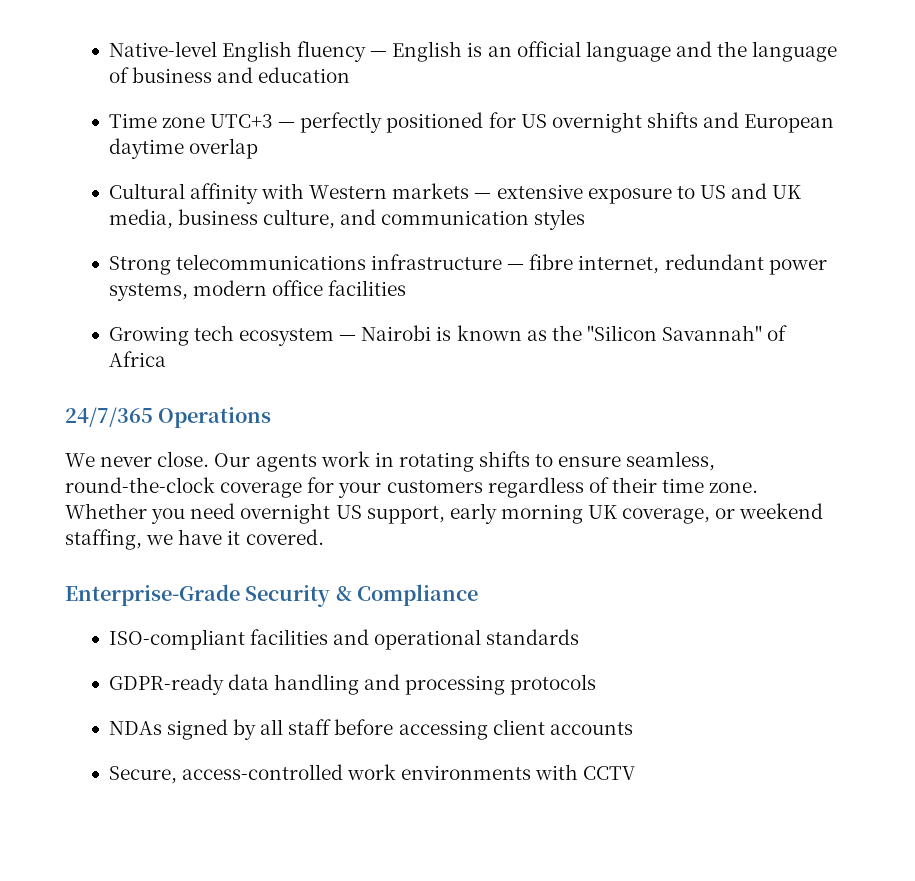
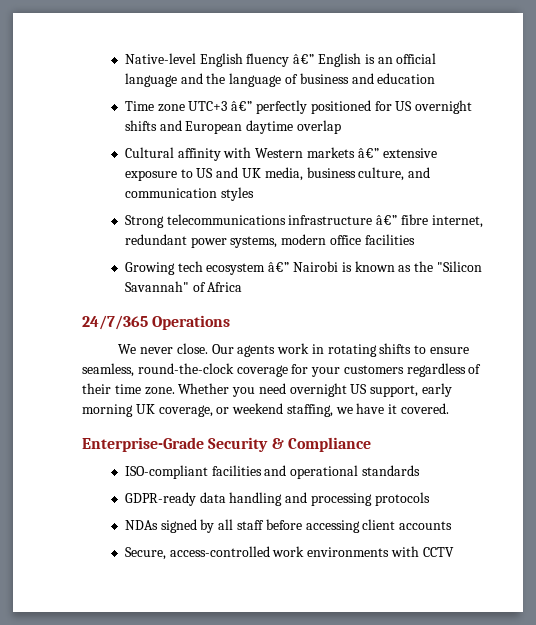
- Native-level English fluency — English is an official language and the language of business and education
+ Native-level English fluency â€” English is an official language and the language of business and education
- Time zone UTC+3 — perfectly positioned for US overnight shifts and European daytime overlap
+ Time zone UTC+3 â€” perfectly positioned for US overnight shifts and European daytime overlap
- Cultural affinity with Western markets — extensive exposure to US and UK media, business culture, and communication styles
+ Cultural affinity with Western markets â€” extensive exposure to US and UK media, business culture, and communication styles
- Strong telecommunications infrastructure — fibre internet, redundant power systems, modern office facilities
+ Strong telecommunications infrastructure â€” fibre internet, redundant power systems, modern office facilities
- Growing tech ecosystem — Nairobi is known as the "Silicon Savannah" of Africa
+ Growing tech ecosystem â€” Nairobi is known as the "Silicon Savannah" of Africa

